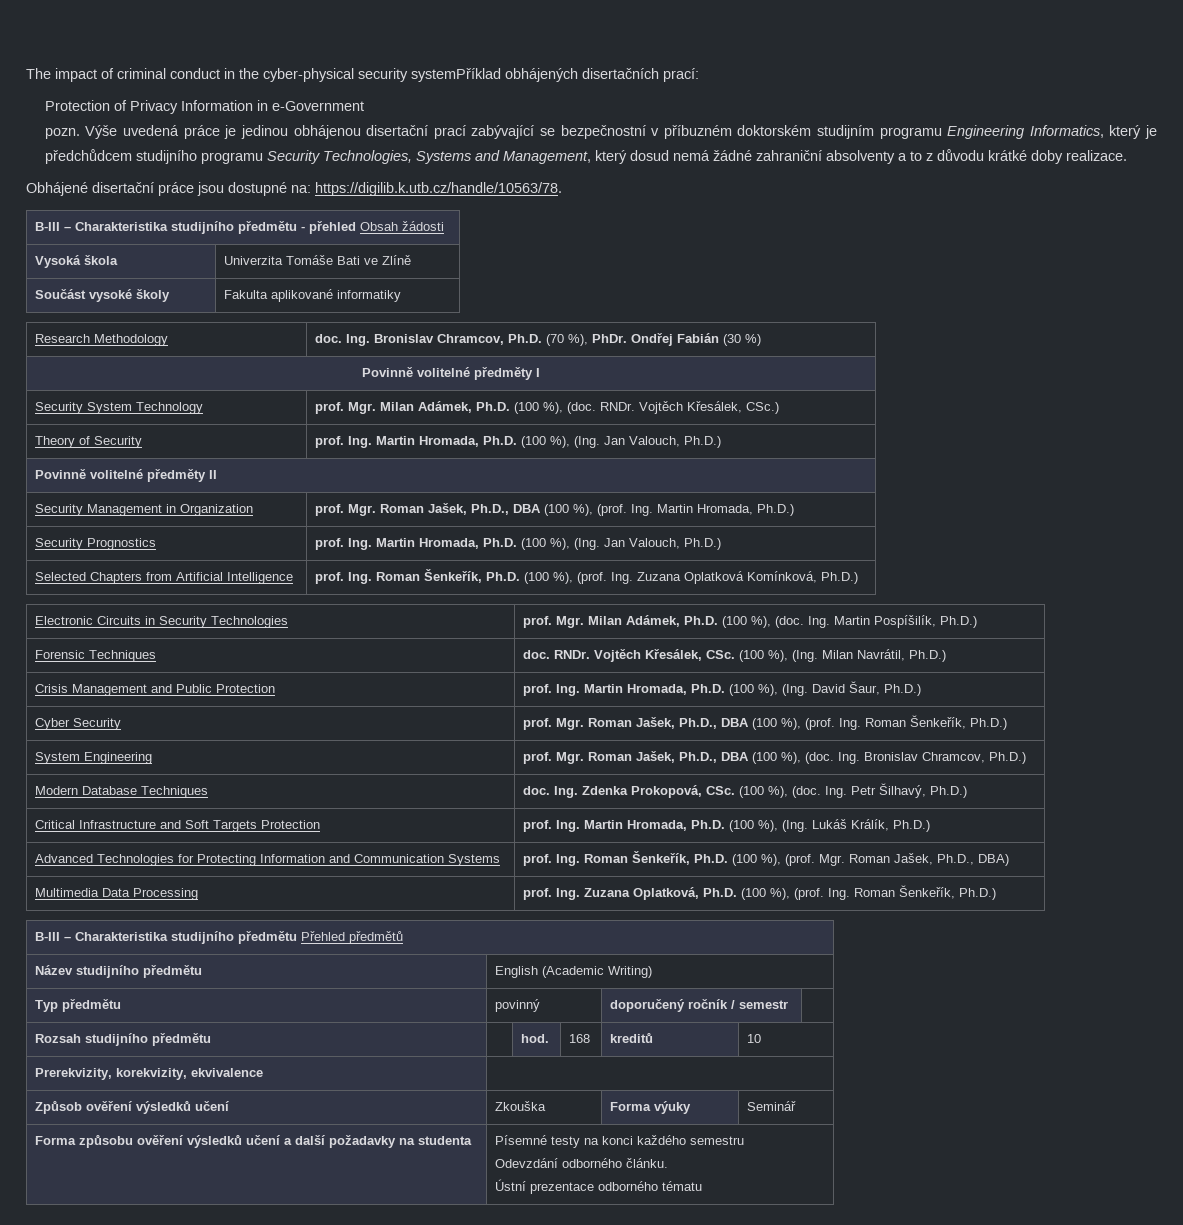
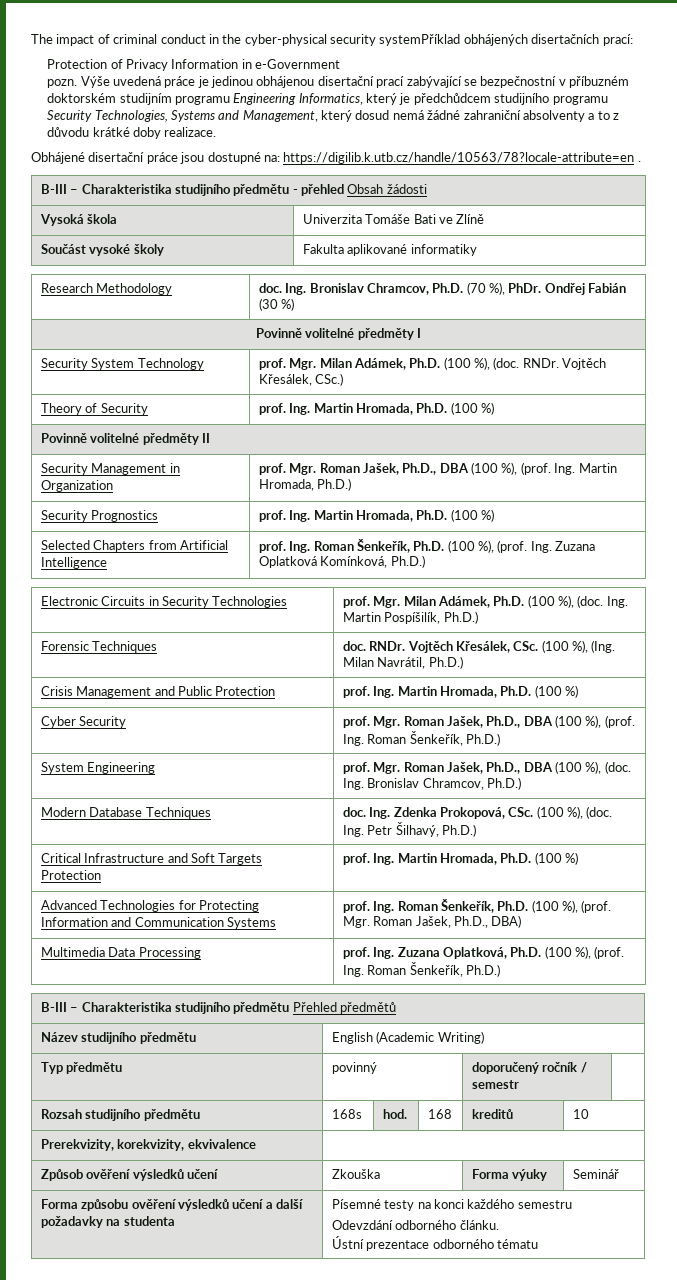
- Obhájené disertační práce jsou dostupné na: https://digilib.k.utb.cz/handle/10563/78.
+ Obhájené disertační práce jsou dostupné na: https://digilib.k.utb.cz/handle/10563/78?locale-attribute=en .
- Theory of Security | prof. Ing. Martin Hromada, Ph.D. (100 %), (Ing. Jan Valouch, Ph.D.)
+ Theory of Security | prof. Ing. Martin Hromada, Ph.D. (100 %)
- Security Prognostics | prof. Ing. Martin Hromada, Ph.D. (100 %), (Ing. Jan Valouch, Ph.D.)
+ Security Prognostics | prof. Ing. Martin Hromada, Ph.D. (100 %)
- Crisis Management and Public Protection | prof. Ing. Martin Hromada, Ph.D. (100 %), (Ing. David Šaur, Ph.D.)
+ Crisis Management and Public Protection | prof. Ing. Martin Hromada, Ph.D. (100 %)
- Critical Infrastructure and Soft Targets Protection | prof. Ing. Martin Hromada, Ph.D. (100 %), (Ing. Lukáš Králík, Ph.D.)
+ Critical Infrastructure and Soft Targets Protection | prof. Ing. Martin Hromada, Ph.D. (100 %)
- Rozsah studijního předmětu | | hod. | 168 | kreditů | 10
+ Rozsah studijního předmětu | 168s | hod. | 168 | kreditů | 10

